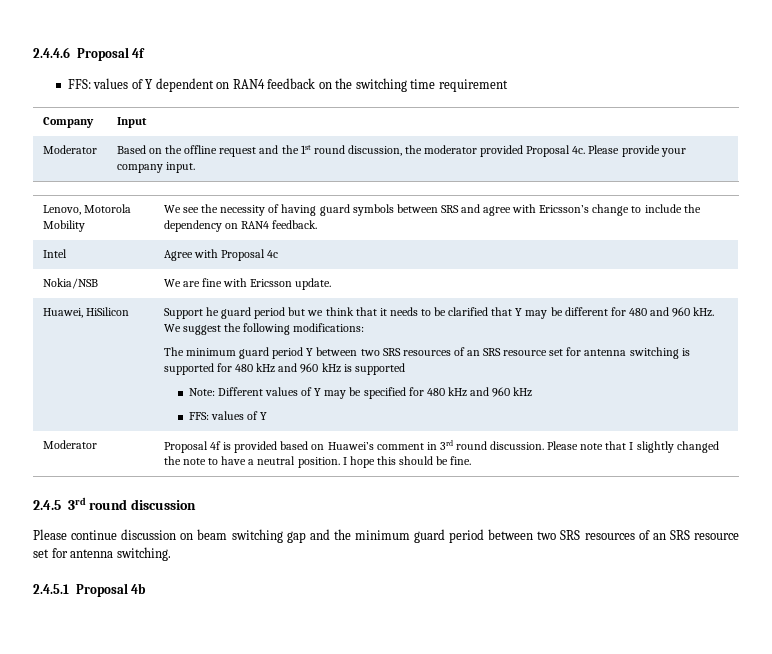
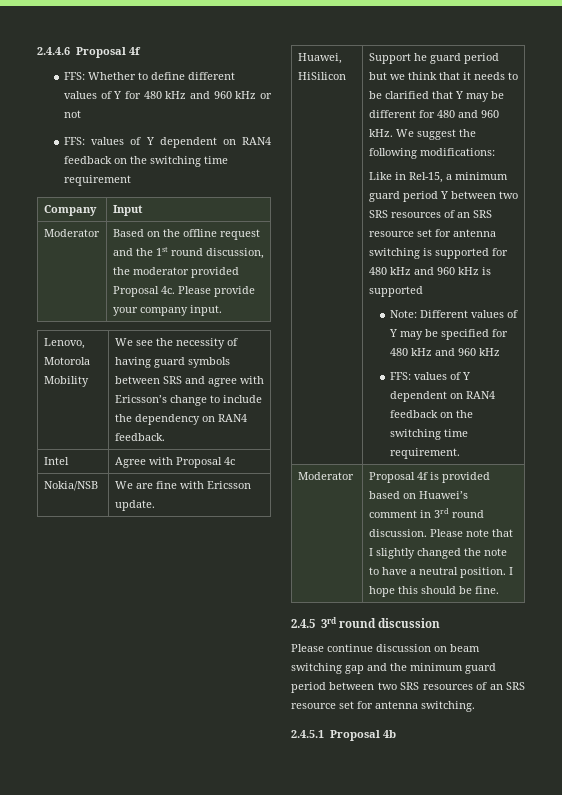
+ FFS: Whether to define different values of Y for 480 kHz and 960 kHz or not
- The minimum guard period Y between two SRS resources of an SRS resource set for antenna switching is supported for 480 kHz and 960 kHz is supported
+ Like in Rel-15, a minimum guard period Y between two SRS resources of an SRS resource set for antenna switching is supported for 480 kHz and 960 kHz is supported
  Note: Different values of Y may be specified for 480 kHz and 960 kHz
- FFS: values of Y
+ FFS: values of Y dependent on RAN4 feedback on the switching time requirement.

